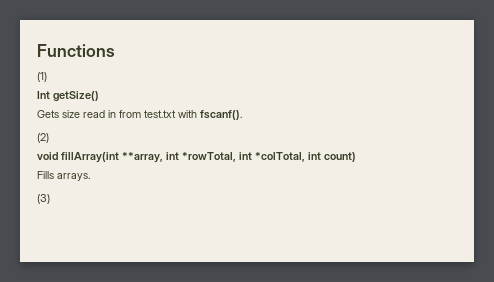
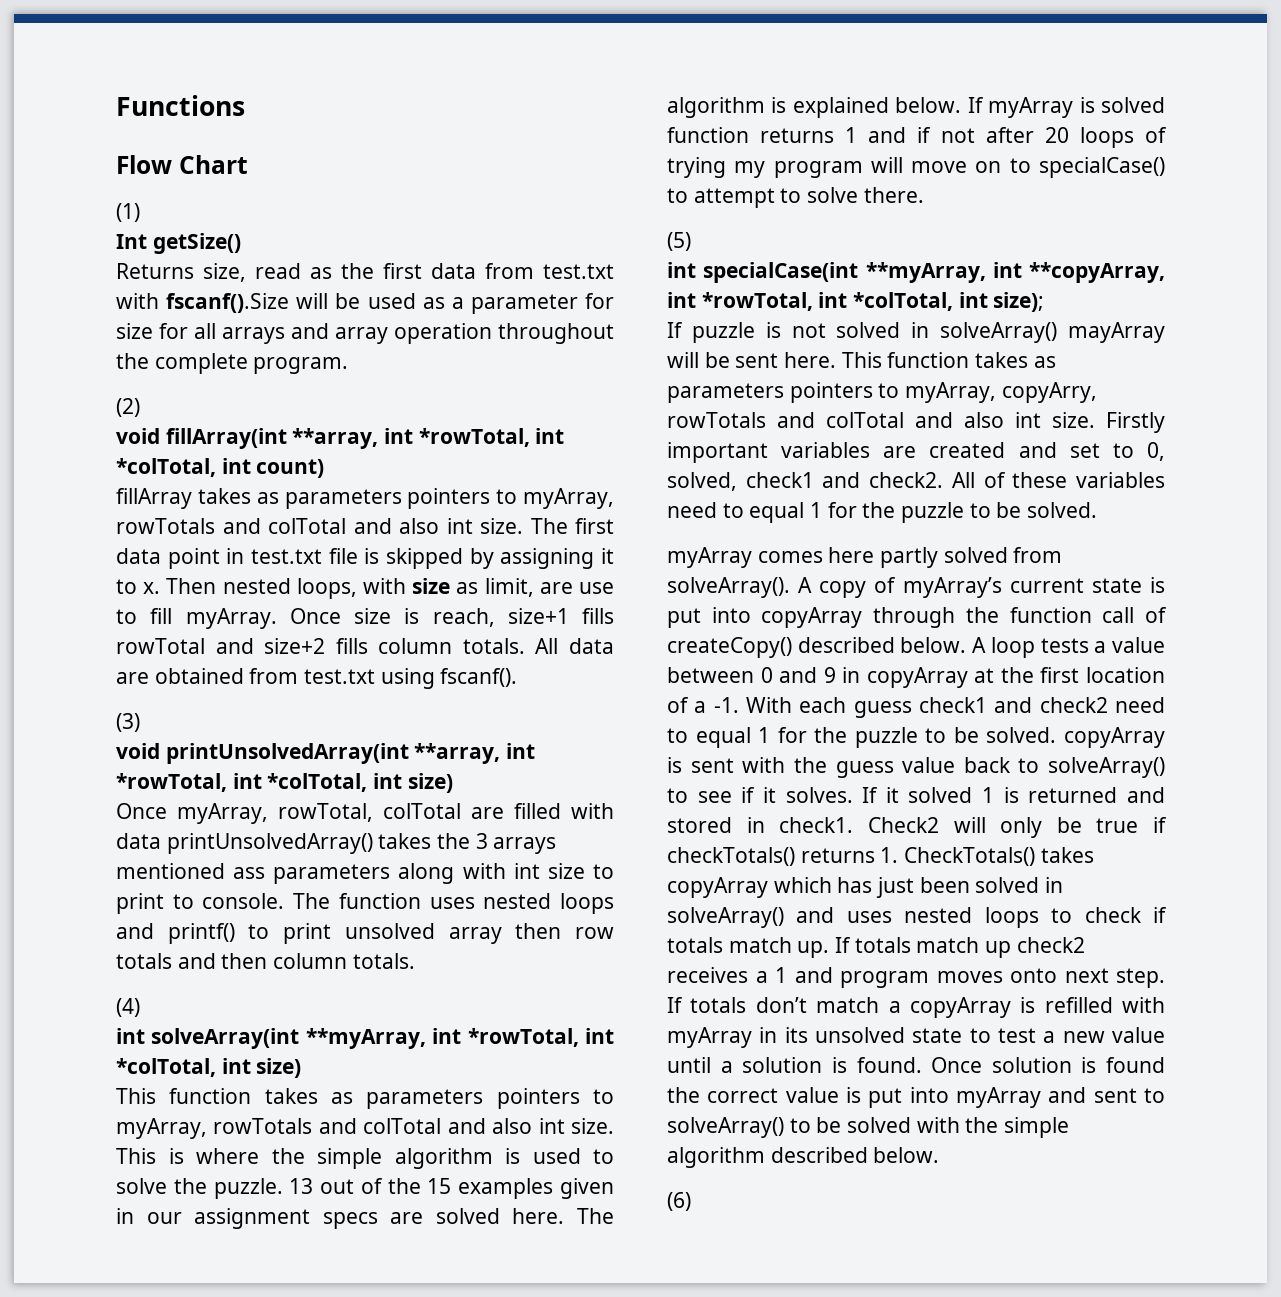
+ Flow Chart
- Gets size read in from test.txt with fscanf().
+ Returns size, read as the first data from test.txt with fscanf().Size will be used as a parameter for size for all arrays and array operation throughout the complete program.
- Fills arrays.
+ fillArray takes as parameters pointers to myArray, rowTotals and colTotal and also int size. The first data point in test.txt file is skipped by assigning it to x. Then nested loops, with size as limit, are use to fill myArray. Once size is reach, size+1 fills rowTotal and size+2 fills column totals. All data are obtained from test.txt using fscanf().
  (3)
+ void printUnsolvedArray(int **array, int *rowTotal, int *colTotal, int size)
+ Once myArray, rowTotal, colTotal are filled with data printUnsolvedArray() takes the 3 arrays mentioned ass parameters along with int size to print to console. The function uses nested loops and printf() to print unsolved array then row totals and then column totals.
+ (4)
+ int solveArray(int **myArray, int *rowTotal, int *colTotal, int size)
+ This function takes as parameters pointers to myArray, rowTotals and colTotal and also int size. This is where the simple algorithm is used to solve the puzzle. 13 out of the 15 examples given in our assignment specs are solved here. The algorithm is explained below. If myArray is solved function returns 1 and if not after 20 loops of trying my program will move on to specialCase() to attempt to solve there.
+ (5)
+ int specialCase(int **myArray, int **copyArray, int *rowTotal, int *colTotal, int size);
+ If puzzle is not solved in solveArray() mayArray will be sent here. This function takes as parameters pointers to myArray, copyArry, rowTotals and colTotal and also int size. Firstly important variables are created and set to 0, solved, check1 and check2. All of these variables need to equal 1 for the puzzle to be solved.
+ myArray comes here partly solved from solveArray(). A copy of myArray’s current state is put into copyArray through the function call of createCopy() described below. A loop tests a value between 0 and 9 in copyArray at the first location of a -1. With each guess check1 and check2 need to equal 1 for the puzzle to be solved. copyArray is sent with the guess value back to solveArray() to see if it solves. If it solved 1 is returned and stored in check1. Check2 will only be true if checkTotals() returns 1. CheckTotals() takes copyArray which has just been solved in solveArray() and uses nested loops to check if totals match up. If totals match up check2 receives a 1 and program moves onto next step. If totals don’t match a copyArray is refilled with myArray in its unsolved state to test a new value until a solution is found. Once solution is found the correct value is put into myArray and sent to solveArray() to be solved with the simple algorithm described below.
+ (6)

